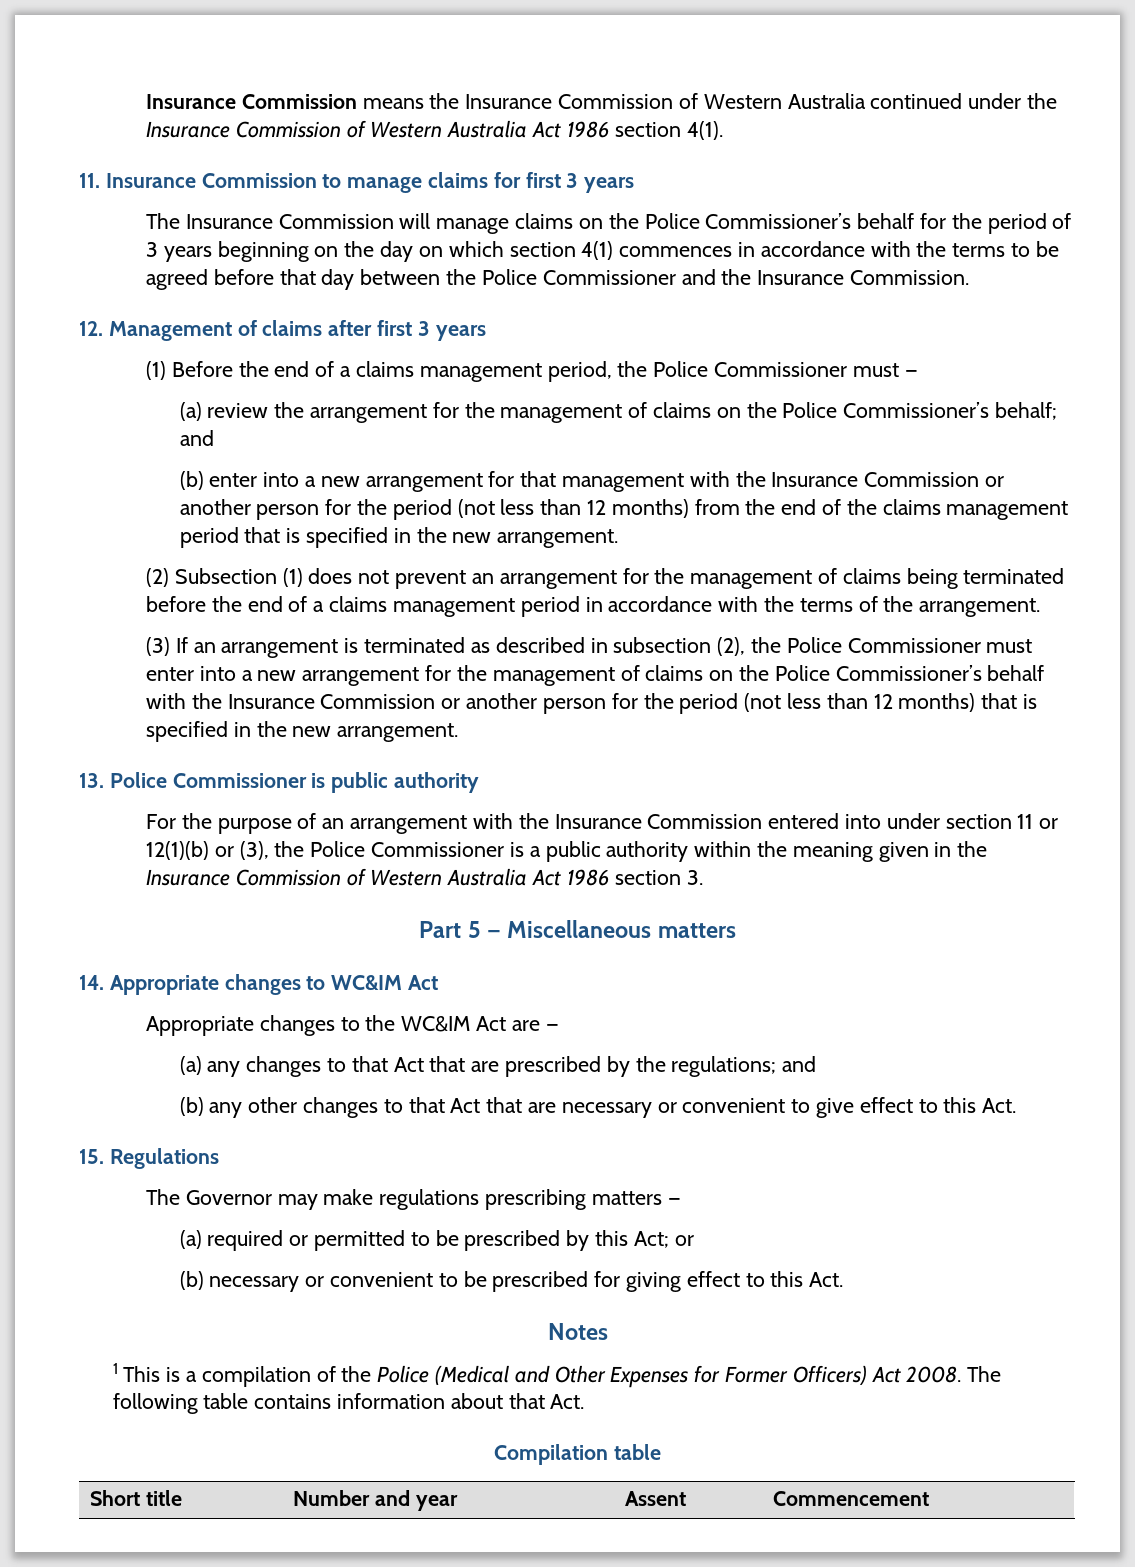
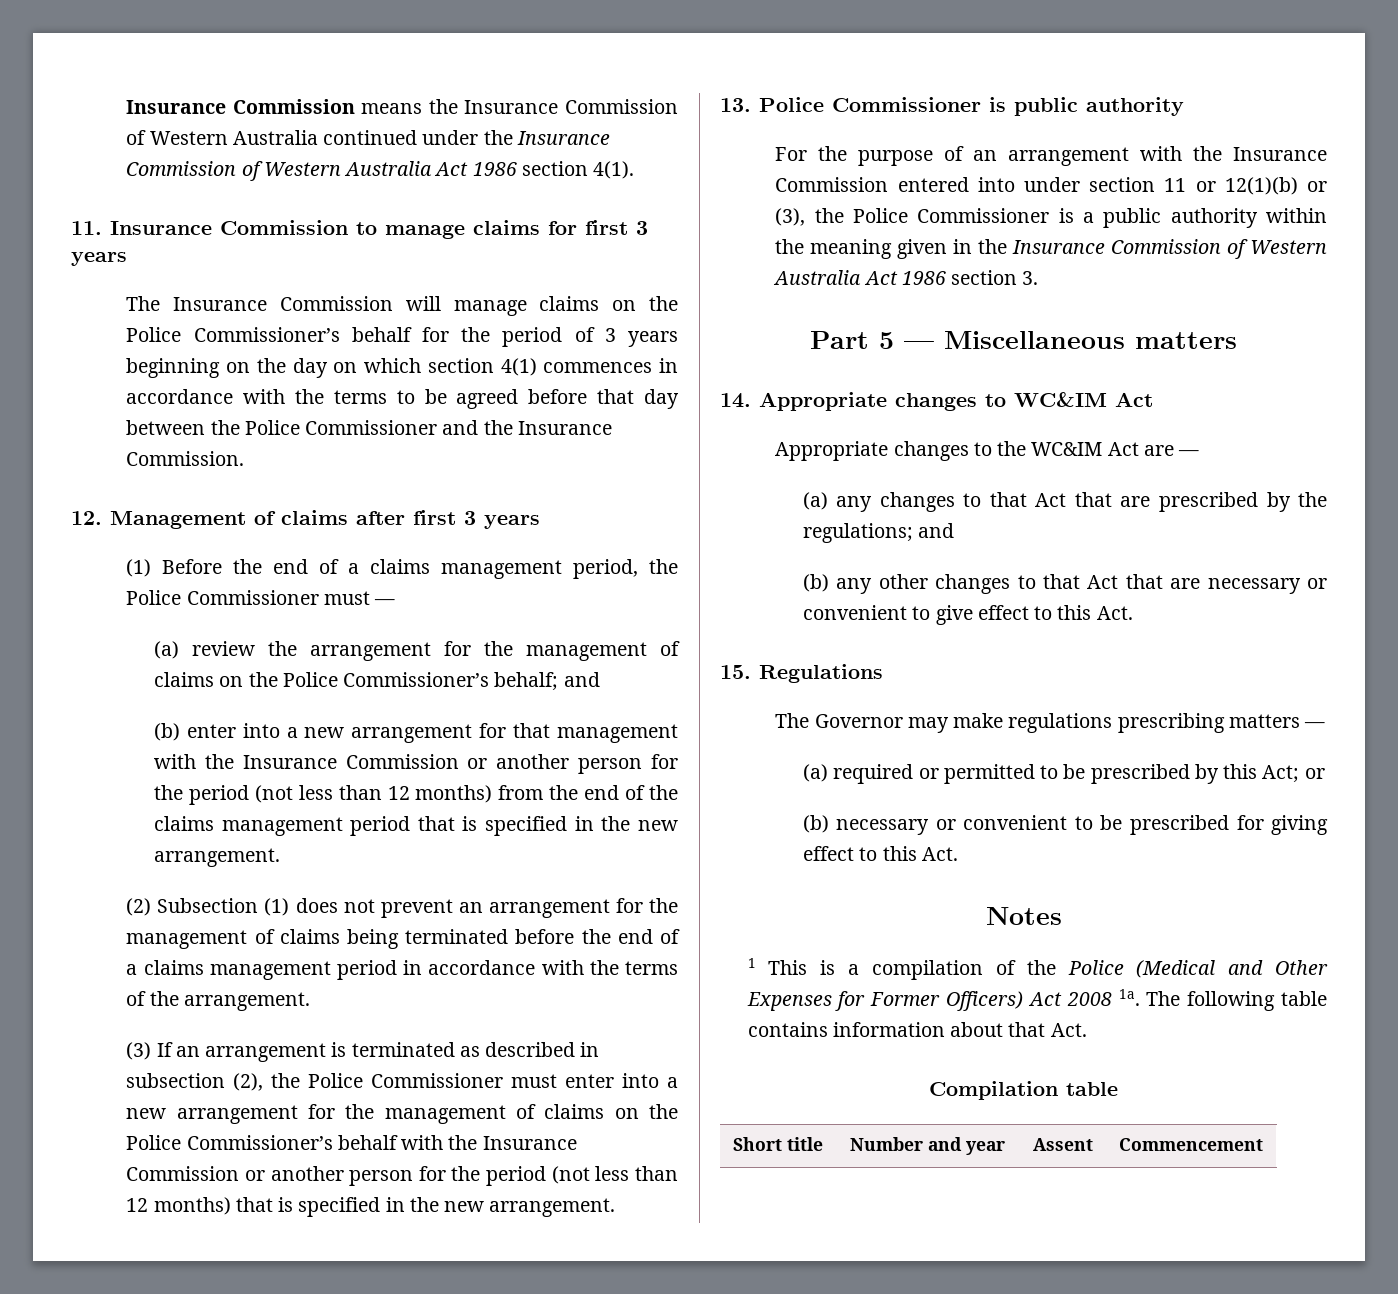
- 1 This is a compilation of the Police (Medical and Other Expenses for Former Officers) Act 2008.
+ 1 This is a compilation of the Police (Medical and Other Expenses for Former Officers) Act 2008 1a.

